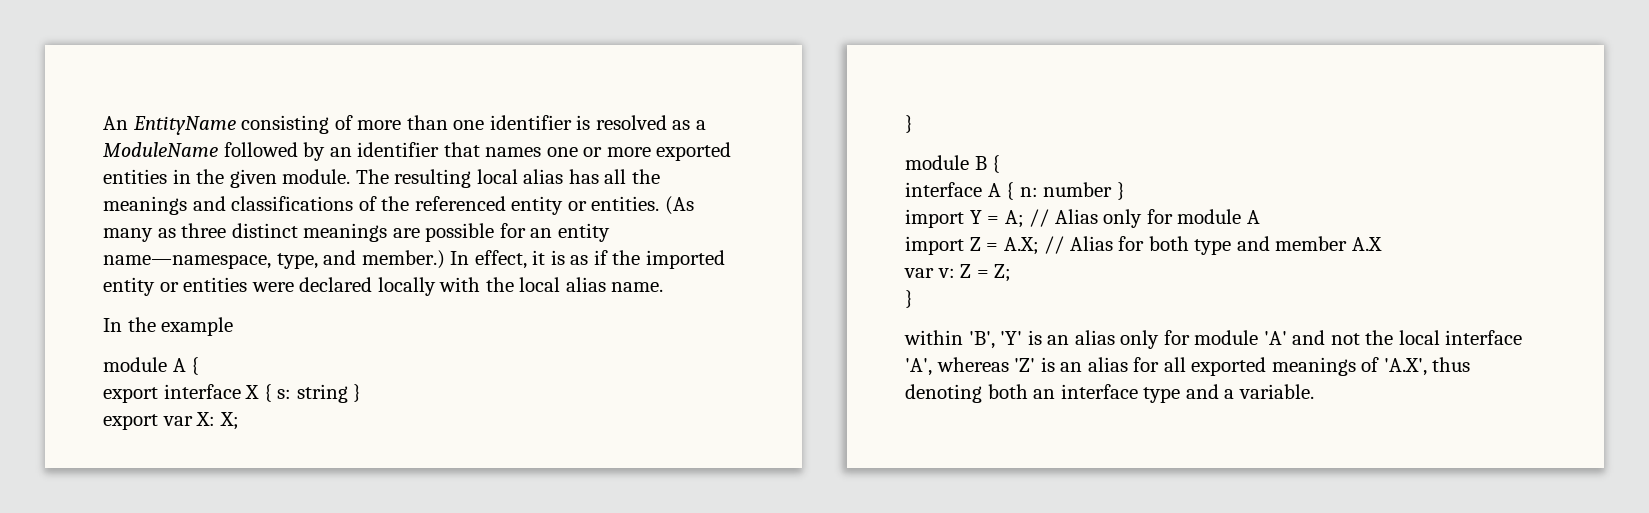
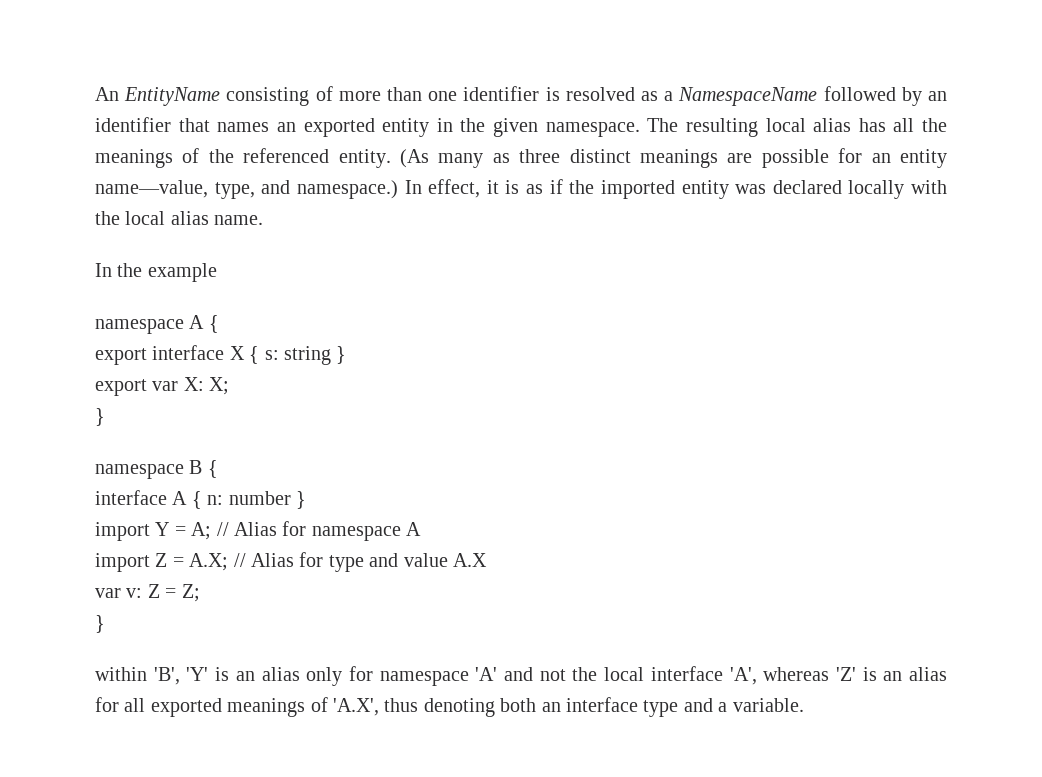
- An EntityName consisting of more than one identifier is resolved as a ModuleName followed by an identifier that names one or more exported entities in the given module.
+ An EntityName consisting of more than one identifier is resolved as a NamespaceName followed by an identifier that names an exported entity in the given namespace.
- The resulting local alias has all the meanings and classifications of the referenced entity or entities.
+ The resulting local alias has all the meanings of the referenced entity.
- (As many as three distinct meanings are possible for an entity name—namespace, type, and member.)
+ (As many as three distinct meanings are possible for an entity name—value, type, and namespace.)
- In effect, it is as if the imported entity or entities were declared locally with the local alias name.
+ In effect, it is as if the imported entity was declared locally with the local alias name.
- module A {
+ namespace A {
- module B {
+ namespace B {
- import Y = A; // Alias only for module A
+ import Y = A; // Alias for namespace A
- import Z = A.X; // Alias for both type and member A.X
+ import Z = A.X; // Alias for type and value A.X
- within 'B', 'Y' is an alias only for module 'A' and not the local interface 'A', whereas 'Z' is an alias for all exported meanings of 'A.X', thus denoting both an interface type and a variable.
+ within 'B', 'Y' is an alias only for namespace 'A' and not the local interface 'A', whereas 'Z' is an alias for all exported meanings of 'A.X', thus denoting both an interface type and a variable.

